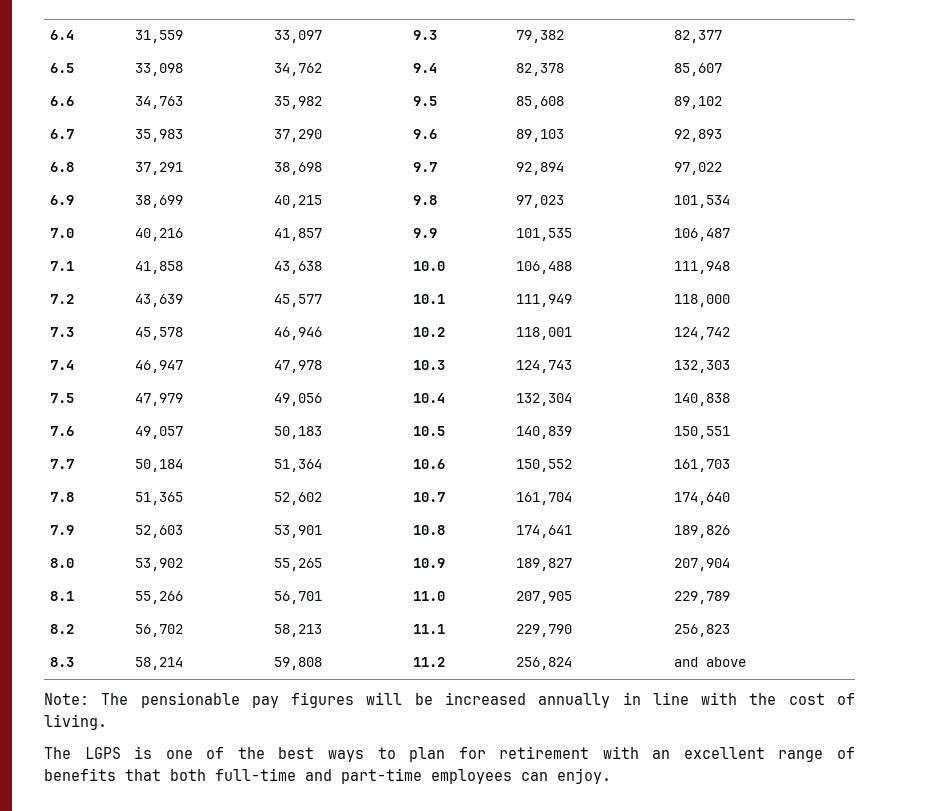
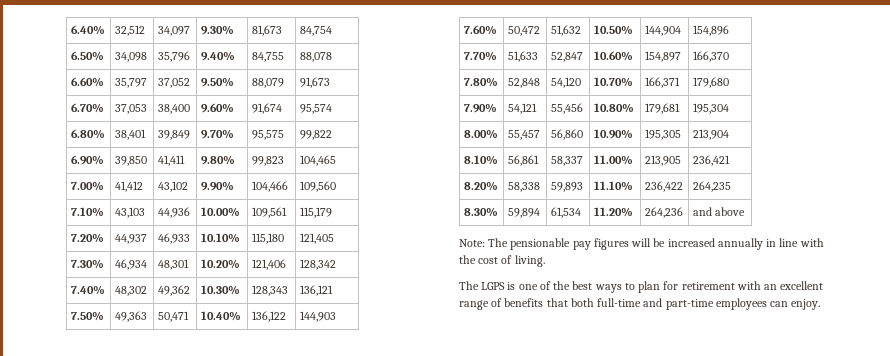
- 6.4 | 31,559 | 33,097 | 9.3 | 79,382 | 82,377
- 6.5 | 33,098 | 34,762 | 9.4 | 82,378 | 85,607
- 6.6 | 34,763 | 35,982 | 9.5 | 85,608 | 89,102
- 6.7 | 35,983 | 37,290 | 9.6 | 89,103 | 92,893
- 6.8 | 37,291 | 38,698 | 9.7 | 92,894 | 97,022
- 6.9 | 38,699 | 40,215 | 9.8 | 97,023 | 101,534
- 7.0 | 40,216 | 41,857 | 9.9 | 101,535 | 106,487
- 7.1 | 41,858 | 43,638 | 10.0 | 106,488 | 111,948
- 7.2 | 43,639 | 45,577 | 10.1 | 111,949 | 118,000
- 7.3 | 45,578 | 46,946 | 10.2 | 118,001 | 124,742
- 7.4 | 46,947 | 47,978 | 10.3 | 124,743 | 132,303
- 7.5 | 47,979 | 49,056 | 10.4 | 132,304 | 140,838
- 7.6 | 49,057 | 50,183 | 10.5 | 140,839 | 150,551
- 7.7 | 50,184 | 51,364 | 10.6 | 150,552 | 161,703
- 7.8 | 51,365 | 52,602 | 10.7 | 161,704 | 174,640
- 7.9 | 52,603 | 53,901 | 10.8 | 174,641 | 189,826
- 8.0 | 53,902 | 55,265 | 10.9 | 189,827 | 207,904
- 8.1 | 55,266 | 56,701 | 11.0 | 207,905 | 229,789
- 8.2 | 56,702 | 58,213 | 11.1 | 229,790 | 256,823
- 8.3 | 58,214 | 59,808 | 11.2 | 256,824 | and above
+ 6.40% | 32,512 | 34,097 | 9.30% | 81,673 | 84,754
+ 6.50% | 34,098 | 35,796 | 9.40% | 84,755 | 88,078
+ 6.60% | 35,797 | 37,052 | 9.50% | 88,079 | 91,673
+ 6.70% | 37,053 | 38,400 | 9.60% | 91,674 | 95,574
+ 6.80% | 38,401 | 39,849 | 9.70% | 95,575 | 99,822
+ 6.90% | 39,850 | 41,411 | 9.80% | 99,823 | 104,465
+ 7.00% | 41,412 | 43,102 | 9.90% | 104,466 | 109,560
+ 7.10% | 43,103 | 44,936 | 10.00% | 109,561 | 115,179
+ 7.20% | 44,937 | 46,933 | 10.10% | 115,180 | 121,405
+ 7.30% | 46,934 | 48,301 | 10.20% | 121,406 | 128,342
+ 7.40% | 48,302 | 49,362 | 10.30% | 128,343 | 136,121
+ 7.50% | 49,363 | 50,471 | 10.40% | 136,122 | 144,903
+ 7.60% | 50,472 | 51,632 | 10.50% | 144,904 | 154,896
+ 7.70% | 51,633 | 52,847 | 10.60% | 154,897 | 166,370
+ 7.80% | 52,848 | 54,120 | 10.70% | 166,371 | 179,680
+ 7.90% | 54,121 | 55,456 | 10.80% | 179,681 | 195,304
+ 8.00% | 55,457 | 56,860 | 10.90% | 195,305 | 213,904
+ 8.10% | 56,861 | 58,337 | 11.00% | 213,905 | 236,421
+ 8.20% | 58,338 | 59,893 | 11.10% | 236,422 | 264,235
+ 8.30% | 59,894 | 61,534 | 11.20% | 264,236 | and above

